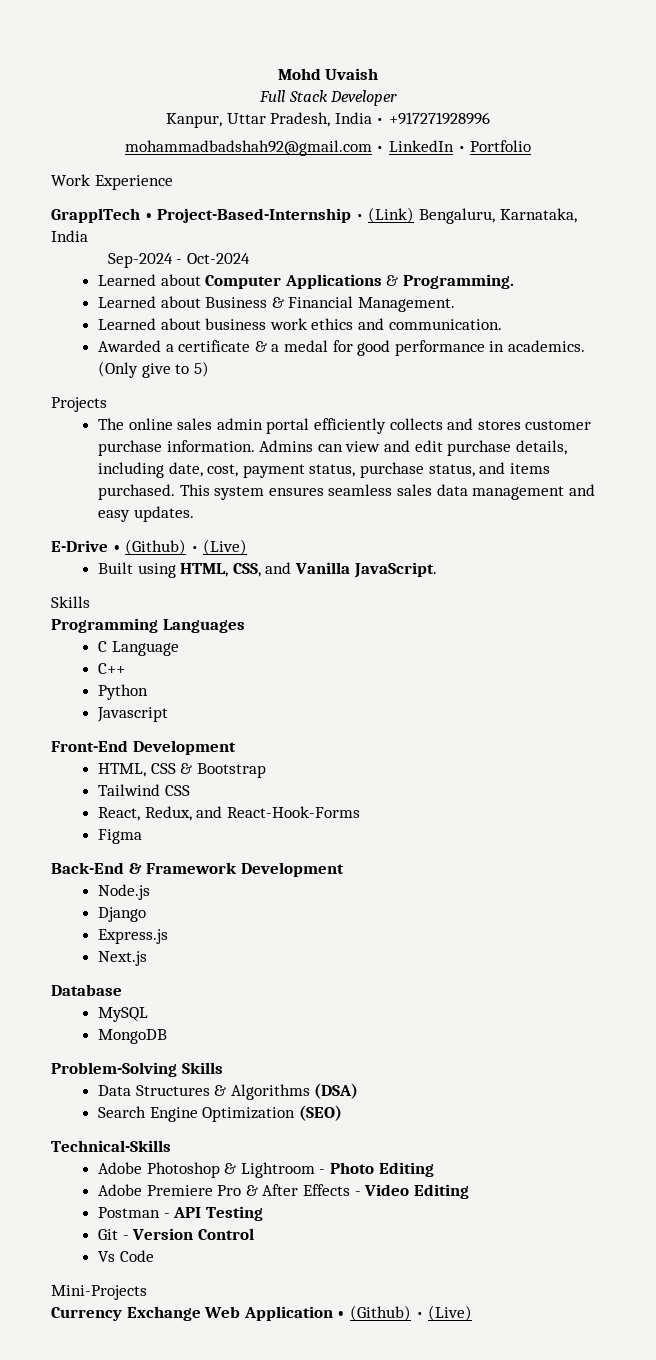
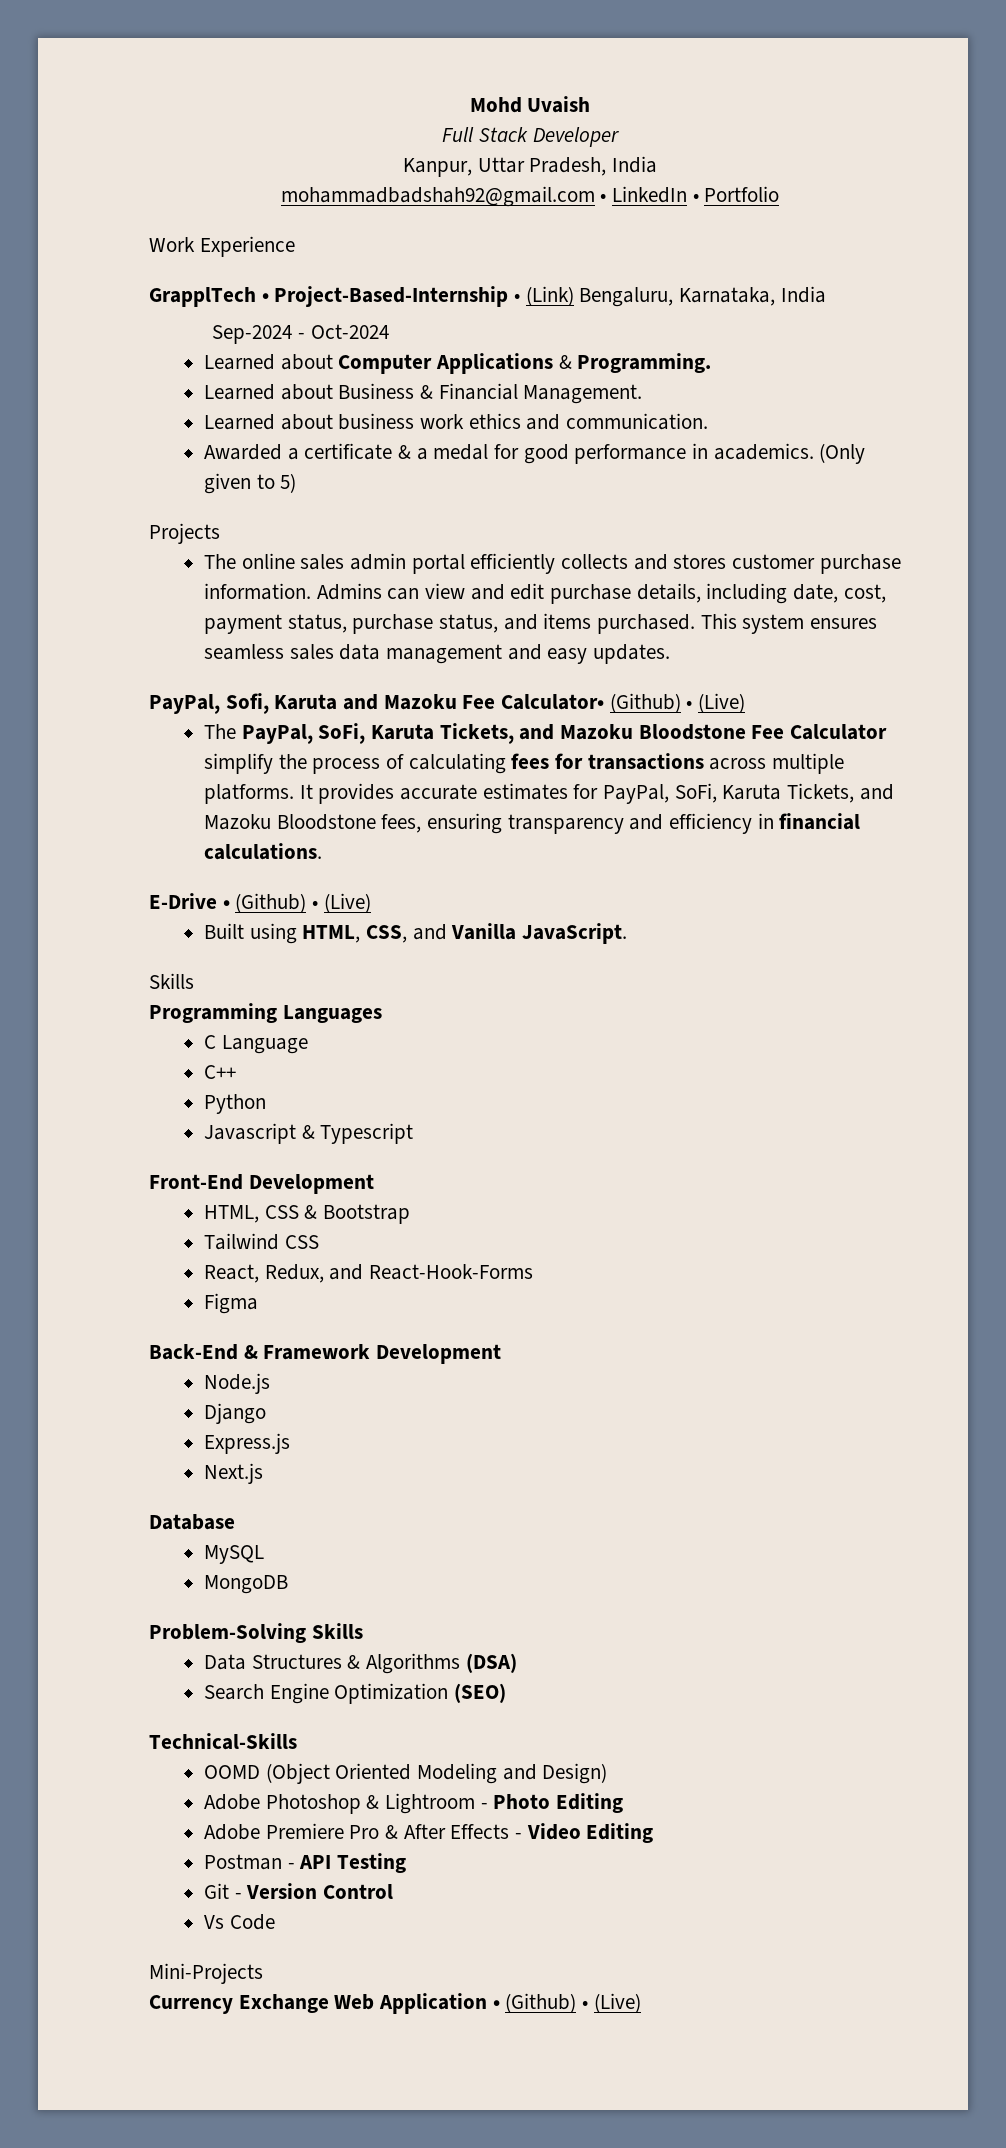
- Kanpur, Uttar Pradesh, India • +917271928996
+ Kanpur, Uttar Pradesh, India
- (Only give to 5)
+ (Only given to 5)
+ PayPal, Sofi, Karuta and Mazoku Fee Calculator• (Github) • (Live)
+ The PayPal, SoFi, Karuta Tickets, and Mazoku Bloodstone Fee Calculator simplify the process of calculating fees for transactions across multiple platforms. It provides accurate estimates for PayPal, SoFi, Karuta Tickets, and Mazoku Bloodstone fees, ensuring transparency and efficiency in financial calculations.
- Javascript
+ Javascript & Typescript
+ OOMD (Object Oriented Modeling and Design)

